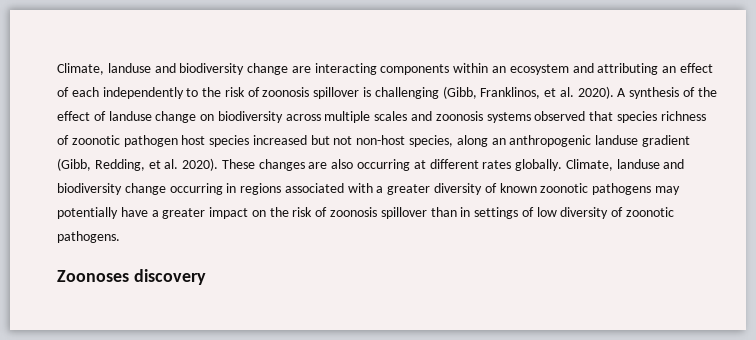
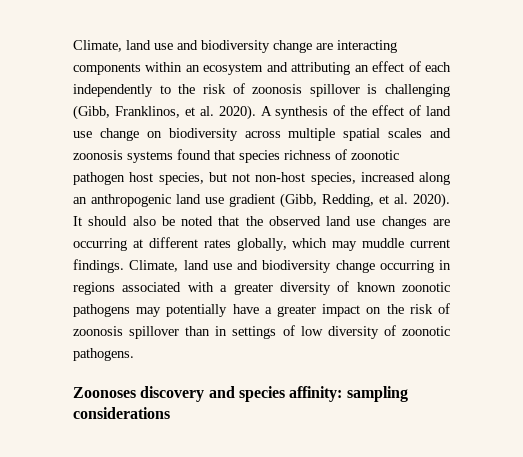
- Climate, landuse and biodiversity change are interacting components within an ecosystem and attributing an effect of each independently to the risk of zoonosis spillover is challenging (Gibb, Franklinos, et al. 2020).
+ Climate, land use and biodiversity change are interacting components within an ecosystem and attributing an effect of each independently to the risk of zoonosis spillover is challenging (Gibb, Franklinos, et al. 2020).
- A synthesis of the effect of landuse change on biodiversity across multiple scales and zoonosis systems observed that species richness of zoonotic pathogen host species increased but not non-host species, along an anthropogenic landuse gradient (Gibb, Redding, et al. 2020).
+ A synthesis of the effect of land use change on biodiversity across multiple spatial scales and zoonosis systems found that species richness of zoonotic pathogen host species, but not non-host species, increased along an anthropogenic land use gradient (Gibb, Redding, et al. 2020).
- These changes are also occurring at different rates globally. Climate, landuse and biodiversity change occurring in regions associated with a greater diversity of known zoonotic pathogens may potentially have a greater impact on the risk of zoonosis spillover than in settings of low diversity of zoonotic pathogens.
+ It should also be noted that the observed land use changes are occurring at different rates globally, which may muddle current findings. Climate, land use and biodiversity change occurring in regions associated with a greater diversity of known zoonotic pathogens may potentially have a greater impact on the risk of zoonosis spillover than in settings of low diversity of zoonotic pathogens.
- Zoonoses discovery
+ Zoonoses discovery and species affinity: sampling considerations

